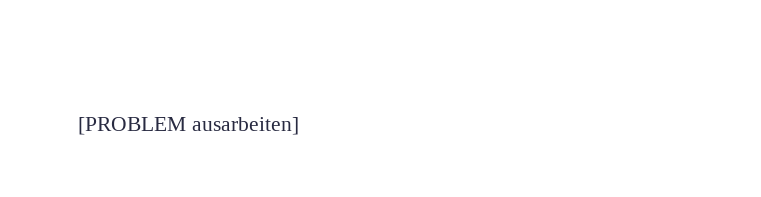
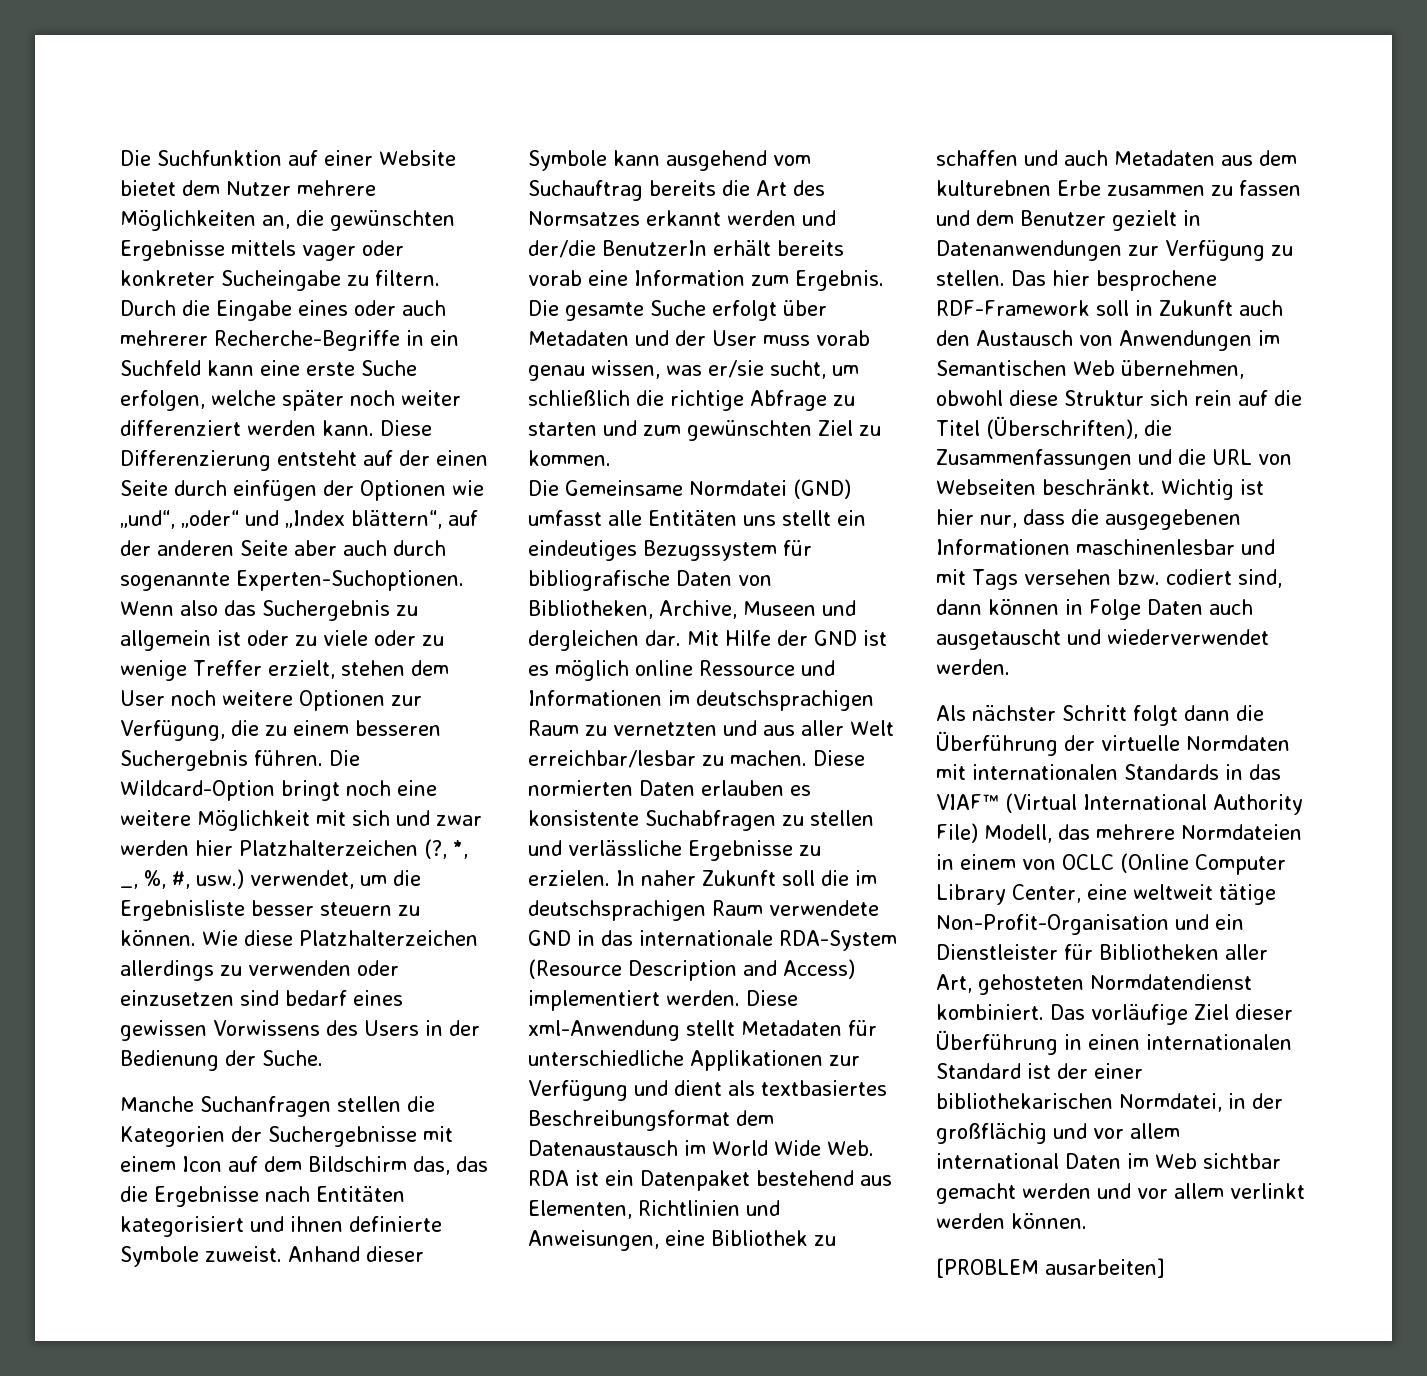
+ Die Suchfunktion auf einer Website bietet dem Nutzer mehrere Möglichkeiten an, die gewünschten Ergebnisse mittels vager oder konkreter Sucheingabe zu filtern. Durch die Eingabe eines oder auch mehrerer Recherche-Begriffe in ein Suchfeld kann eine erste Suche erfolgen, welche später noch weiter differenziert werden kann. Diese Differenzierung entsteht auf der einen Seite durch einfügen der Optionen wie „und“, „oder“ und „Index blättern“, auf der anderen Seite aber auch durch sogenannte Experten-Suchoptionen. Wenn also das Suchergebnis zu allgemein ist oder zu viele oder zu wenige Treffer erzielt, stehen dem User noch weitere Optionen zur Verfügung, die zu einem besseren Suchergebnis führen. Die Wildcard-Option bringt noch eine weitere Möglichkeit mit sich und zwar werden hier Platzhalterzeichen (?, *, _, %, #, usw.) verwendet, um die Ergebnisliste besser steuern zu können. Wie diese Platzhalterzeichen allerdings zu verwenden oder einzusetzen sind bedarf eines gewissen Vorwissens des Users in der Bedienung der Suche.
+ Manche Suchanfragen stellen die Kategorien der Suchergebnisse mit einem Icon auf dem Bildschirm das, das die Ergebnisse nach Entitäten kategorisiert und ihnen definierte Symbole zuweist. Anhand dieser Symbole kann ausgehend vom Suchauftrag bereits die Art des Normsatzes erkannt werden und der/die BenutzerIn erhält bereits vorab eine Information zum Ergebnis. Die gesamte Suche erfolgt über Metadaten und der User muss vorab genau wissen, was er/sie sucht, um schließlich die richtige Abfrage zu starten und zum gewünschten Ziel zu kommen.
+ Die Gemeinsame Normdatei (GND) umfasst alle Entitäten uns stellt ein eindeutiges Bezugssystem für bibliografische Daten von Bibliotheken, Archive, Museen und dergleichen dar. Mit Hilfe der GND ist es möglich online Ressource und Informationen im deutschsprachigen Raum zu vernetzten und aus aller Welt erreichbar/lesbar zu machen. Diese normierten Daten erlauben es konsistente Suchabfragen zu stellen und verlässliche Ergebnisse zu erzielen. In naher Zukunft soll die im deutschsprachigen Raum verwendete GND in das internationale RDA-System (Resource Description and Access) implementiert werden. Diese xml-Anwendung stellt Metadaten für unterschiedliche Applikationen zur Verfügung und dient als textbasiertes Beschreibungsformat dem Datenaustausch im World Wide Web. RDA ist ein Datenpaket bestehend aus Elementen, Richtlinien und Anweisungen, eine Bibliothek zu schaffen und auch Metadaten aus dem kulturebnen Erbe zusammen zu fassen und dem Benutzer gezielt in Datenanwendungen zur Verfügung zu stellen. Das hier besprochene RDF-Framework soll in Zukunft auch den Austausch von Anwendungen im Semantischen Web übernehmen, obwohl diese Struktur sich rein auf die Titel (Überschriften), die Zusammenfassungen und die URL von Webseiten beschränkt. Wichtig ist hier nur, dass die ausgegebenen Informationen maschinenlesbar und mit Tags versehen bzw. codiert sind, dann können in Folge Daten auch ausgetauscht und wiederverwendet werden.
+ Als nächster Schritt folgt dann die Überführung der virtuelle Normdaten mit internationalen Standards in das VIAF™ (Virtual International Authority File) Modell, das mehrere Normdateien in einem von OCLC (Online Computer Library Center, eine weltweit tätige Non-Profit-Organisation und ein Dienstleister für Bibliotheken aller Art, gehosteten Normdatendienst kombiniert. Das vorläufige Ziel dieser Überführung in einen internationalen Standard ist der einer bibliothekarischen Normdatei, in der großflächig und vor allem international Daten im Web sichtbar gemacht werden und vor allem verlinkt werden können.

